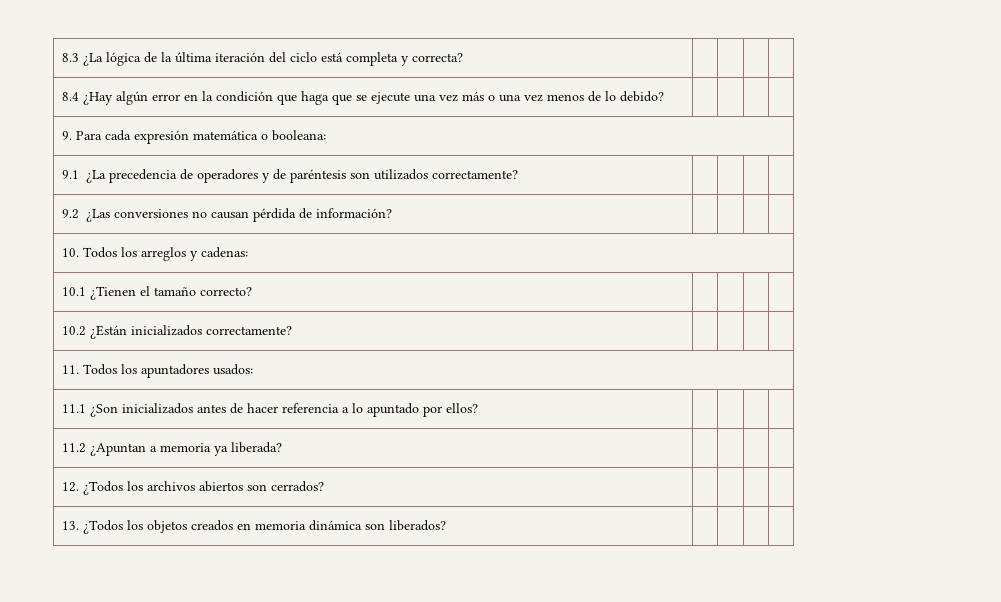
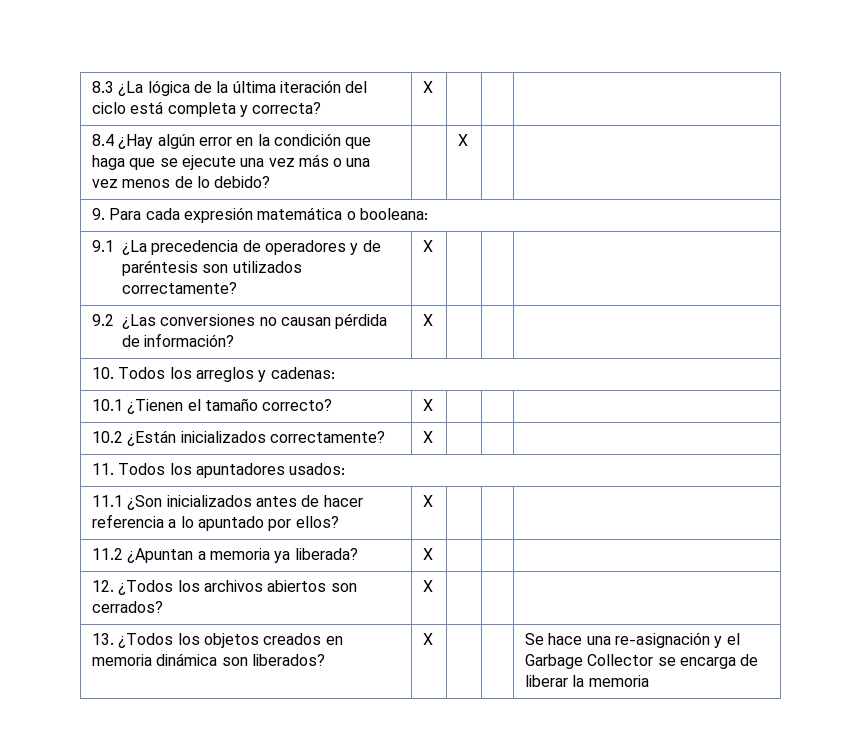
- 8.3 ¿La lógica de la última iteración del ciclo está completa y correcta? | | | |
+ 8.3 ¿La lógica de la última iteración del ciclo está completa y correcta? | X | | |
- 8.4 ¿Hay algún error en la condición que haga que se ejecute una vez más o una vez menos de lo debido? | | | |
+ 8.4 ¿Hay algún error en la condición que haga que se ejecute una vez más o una vez menos de lo debido? | | X | |
- 9.1 ¿La precedencia de operadores y de paréntesis son utilizados correctamente? | | | |
+ 9.1 ¿La precedencia de operadores y de paréntesis son utilizados correctamente? | X | | |
- 9.2 ¿Las conversiones no causan pérdida de información? | | | |
+ 9.2 ¿Las conversiones no causan pérdida de información? | X | | |
- 10.1 ¿Tienen el tamaño correcto? | | | |
+ 10.1 ¿Tienen el tamaño correcto? | X | | |
- 10.2 ¿Están inicializados correctamente? | | | |
+ 10.2 ¿Están inicializados correctamente? | X | | |
- 11.1 ¿Son inicializados antes de hacer referencia a lo apuntado por ellos? | | | |
+ 11.1 ¿Son inicializados antes de hacer referencia a lo apuntado por ellos? | X | | |
- 11.2 ¿Apuntan a memoria ya liberada? | | | |
+ 11.2 ¿Apuntan a memoria ya liberada? | X | | |
- 12. ¿Todos los archivos abiertos son cerrados? | | | |
+ 12. ¿Todos los archivos abiertos son cerrados? | X | | |
- 13. ¿Todos los objetos creados en memoria dinámica son liberados? | | | |
+ 13. ¿Todos los objetos creados en memoria dinámica son liberados? | X | | | Se hace una re-asignación y el Garbage Collector se encarga de liberar la memoria

